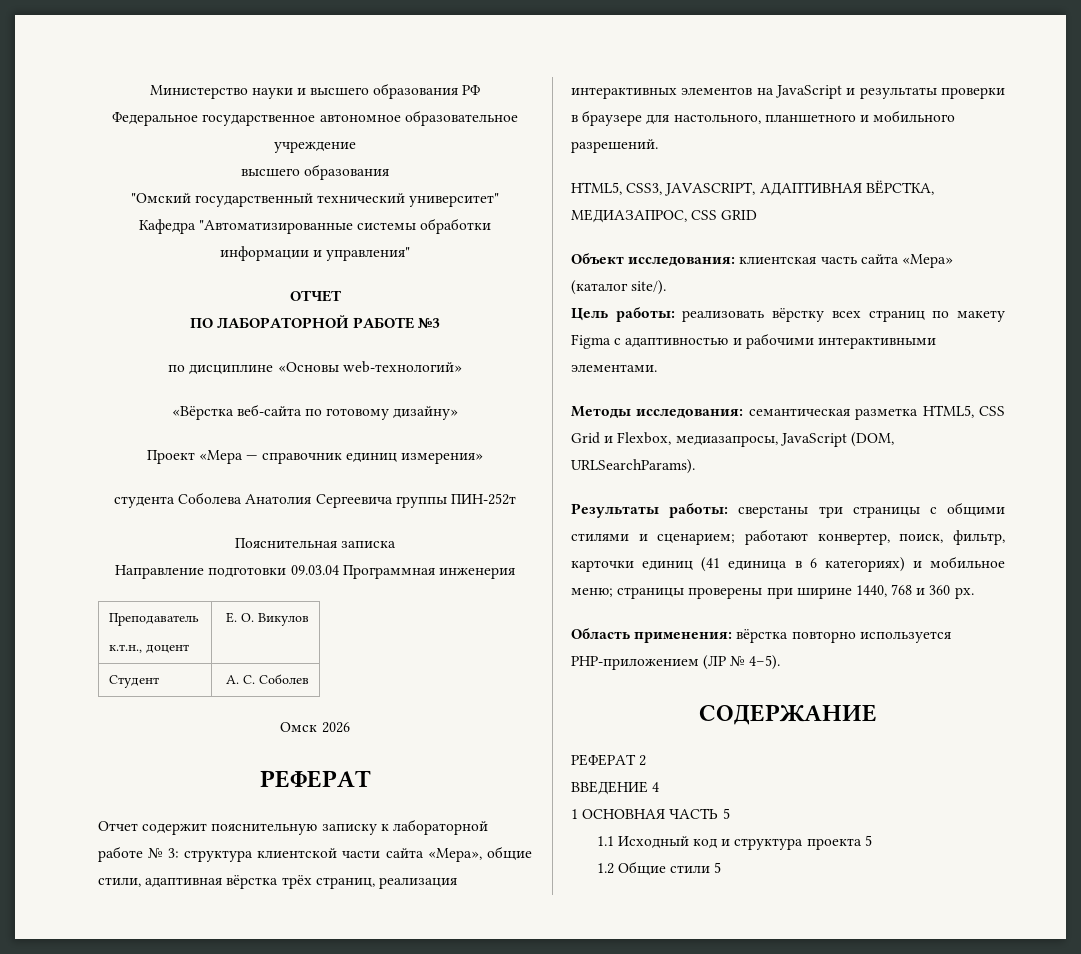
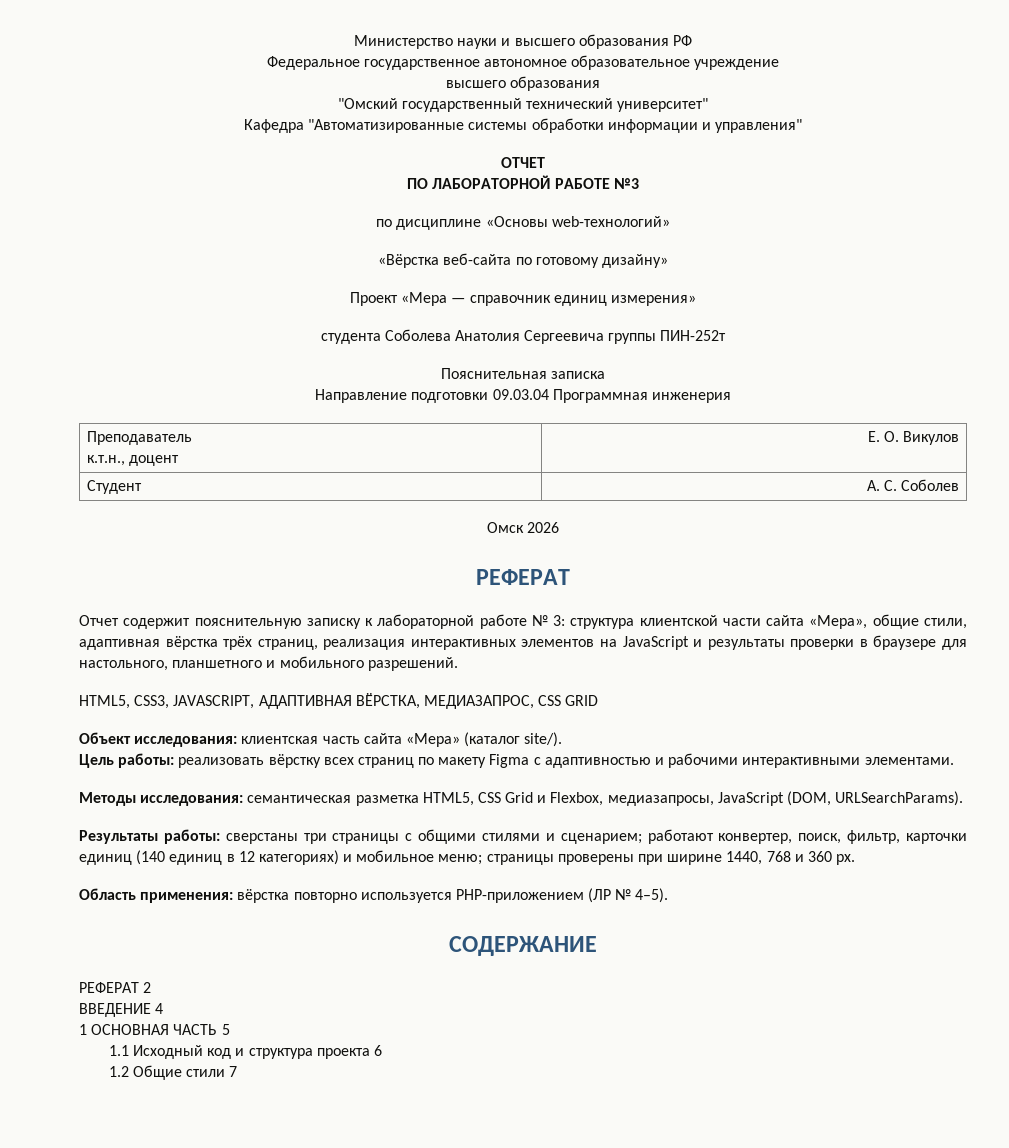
- Результаты работы: сверстаны три страницы с общими стилями и сценарием; работают конвертер, поиск, фильтр, карточки единиц (41 единица в 6 категориях) и мобильное меню; страницы проверены при ширине 1440, 768 и 360 px.
+ Результаты работы: сверстаны три страницы с общими стилями и сценарием; работают конвертер, поиск, фильтр, карточки единиц (140 единиц в 12 категориях) и мобильное меню; страницы проверены при ширине 1440, 768 и 360 px.
- 1.1 Исходный код и структура проекта 5
+ 1.1 Исходный код и структура проекта 6
- 1.2 Общие стили 5
+ 1.2 Общие стили 7

